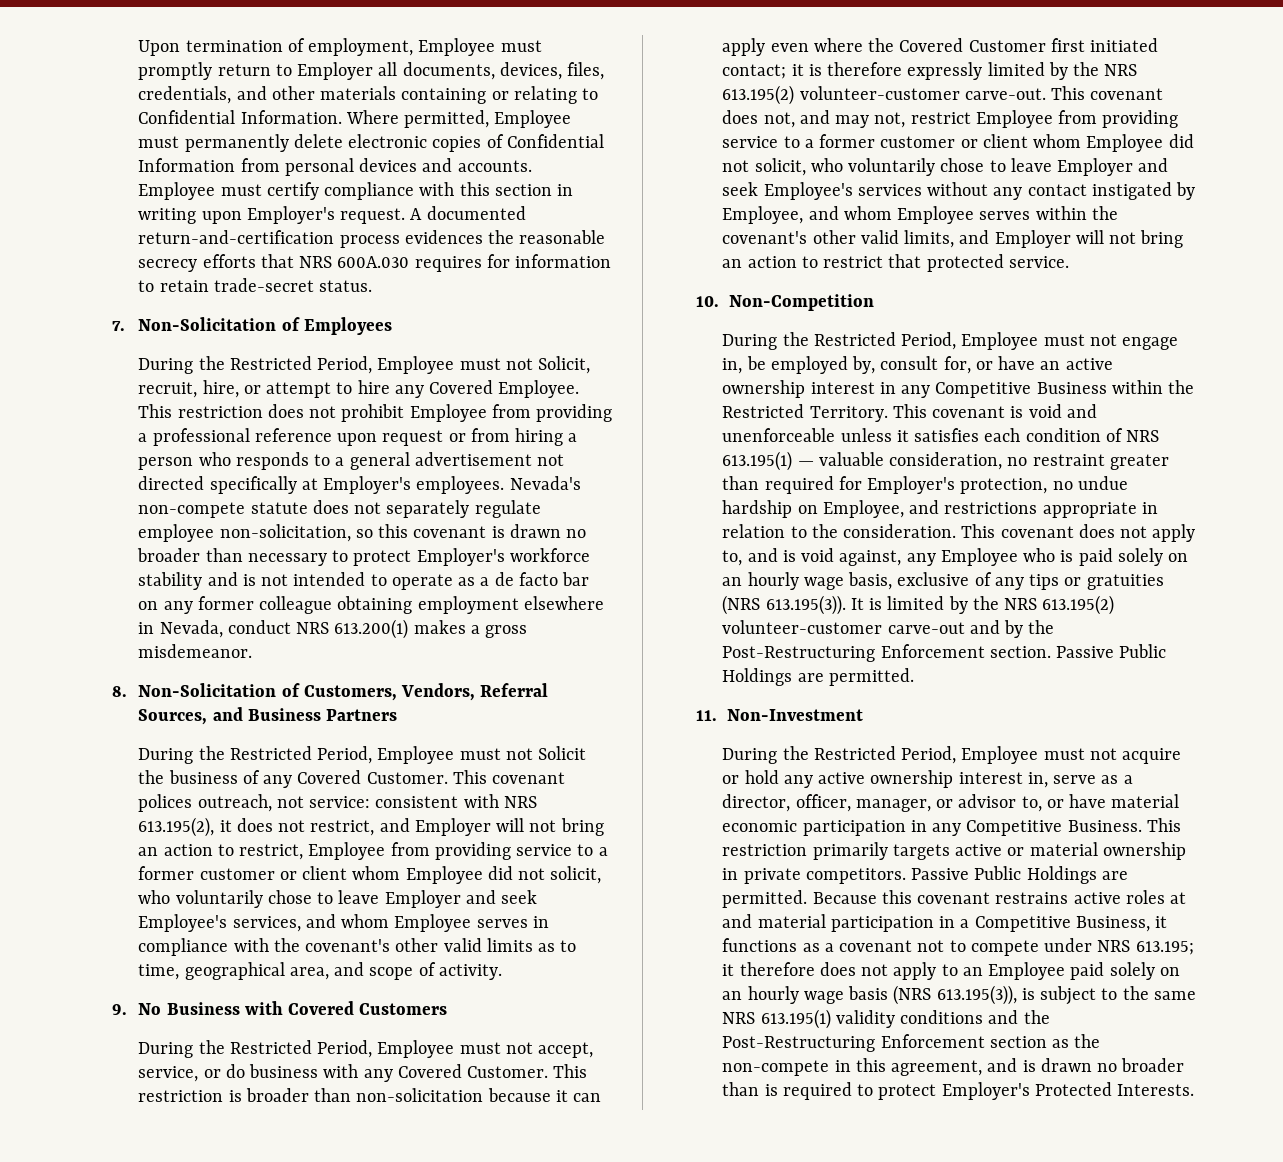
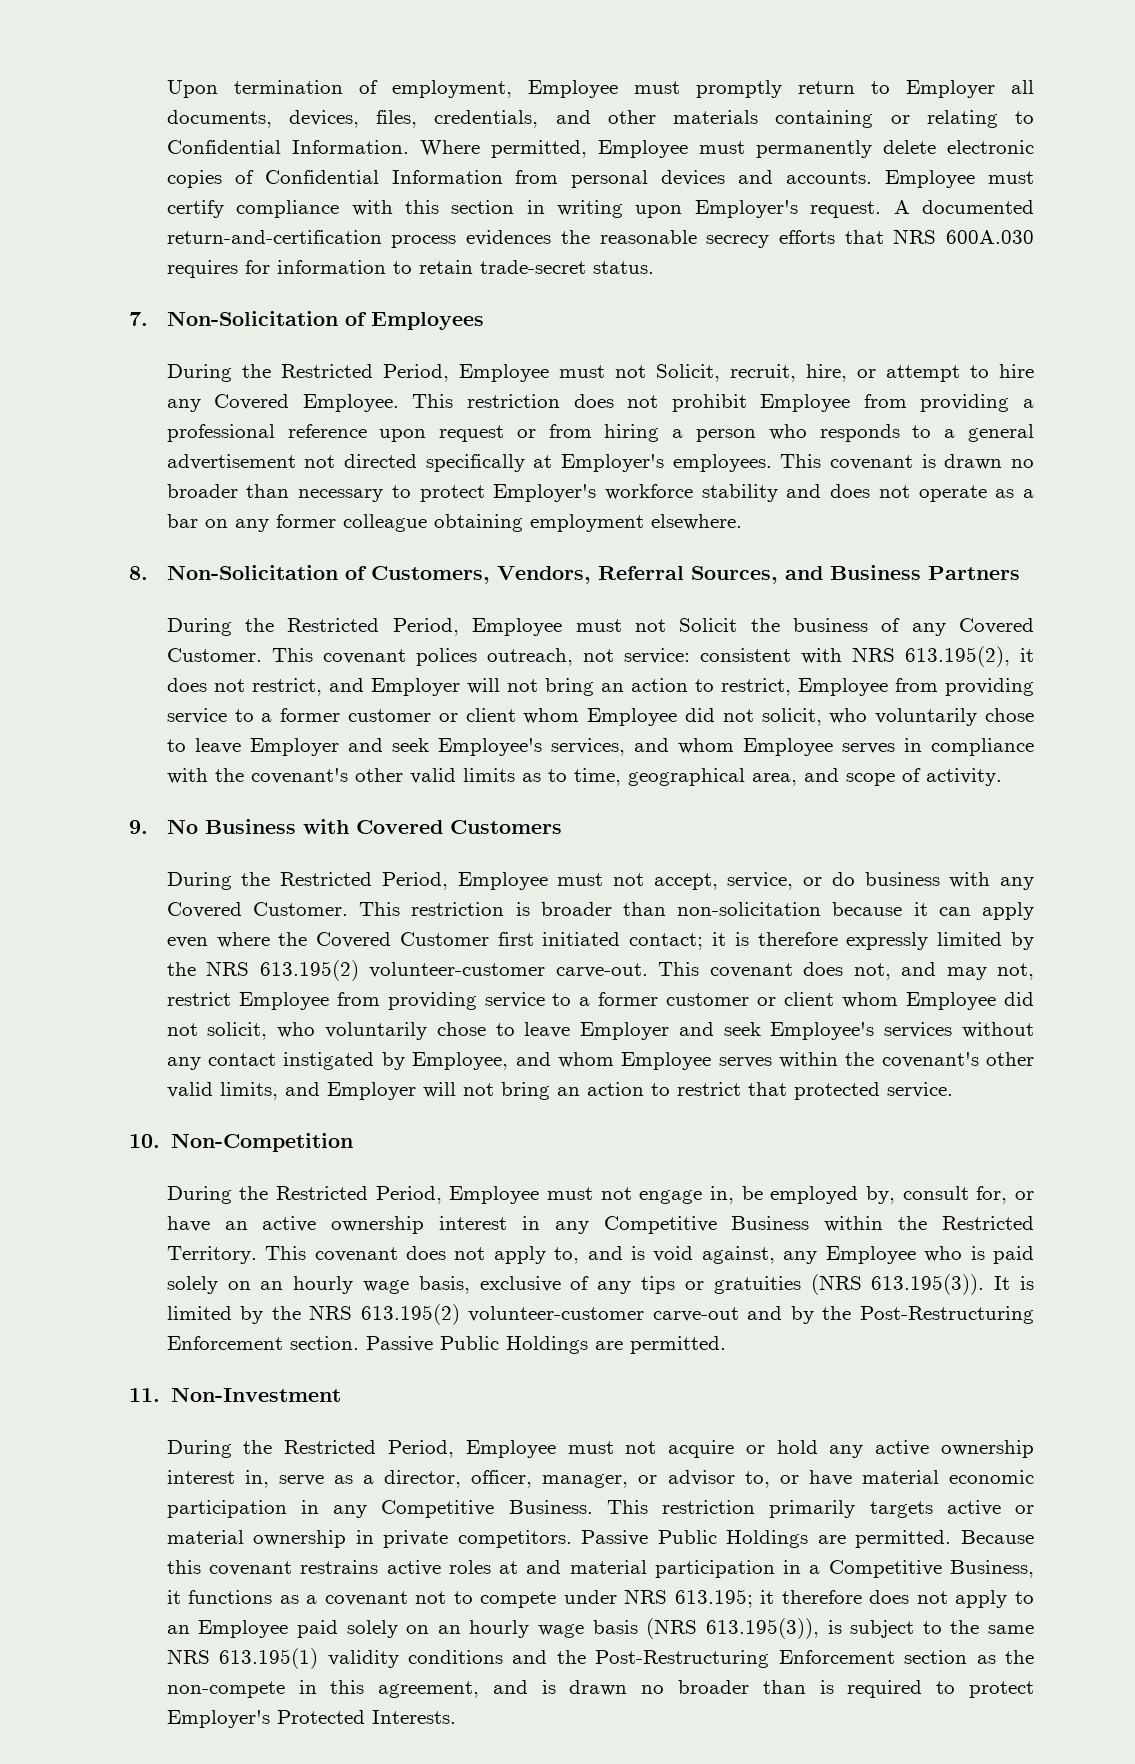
- Nevada's non-compete statute does not separately regulate employee non-solicitation, so this covenant is drawn no broader than necessary to protect Employer's workforce stability and is not intended to operate as a de facto bar on any former colleague obtaining employment elsewhere in Nevada, conduct NRS 613.200(1) makes a gross misdemeanor.
+ This covenant is drawn no broader than necessary to protect Employer's workforce stability and does not operate as a bar on any former colleague obtaining employment elsewhere.
- This covenant is void and unenforceable unless it satisfies each condition of NRS 613.195(1) — valuable consideration, no restraint greater than required for Employer's protection, no undue hardship on Employee, and restrictions appropriate in relation to the consideration. This covenant does not apply to, and is void against, any Employee who is paid solely on an hourly wage basis, exclusive of any tips or gratuities (NRS 613.195(3)). It is limited by the NRS 613.195(2) volunteer-customer carve-out and by the Post-Restructuring Enforcement section.
+ This covenant does not apply to, and is void against, any Employee who is paid solely on an hourly wage basis, exclusive of any tips or gratuities (NRS 613.195(3)). It is limited by the NRS 613.195(2) volunteer-customer carve-out and by the Post-Restructuring Enforcement section.

